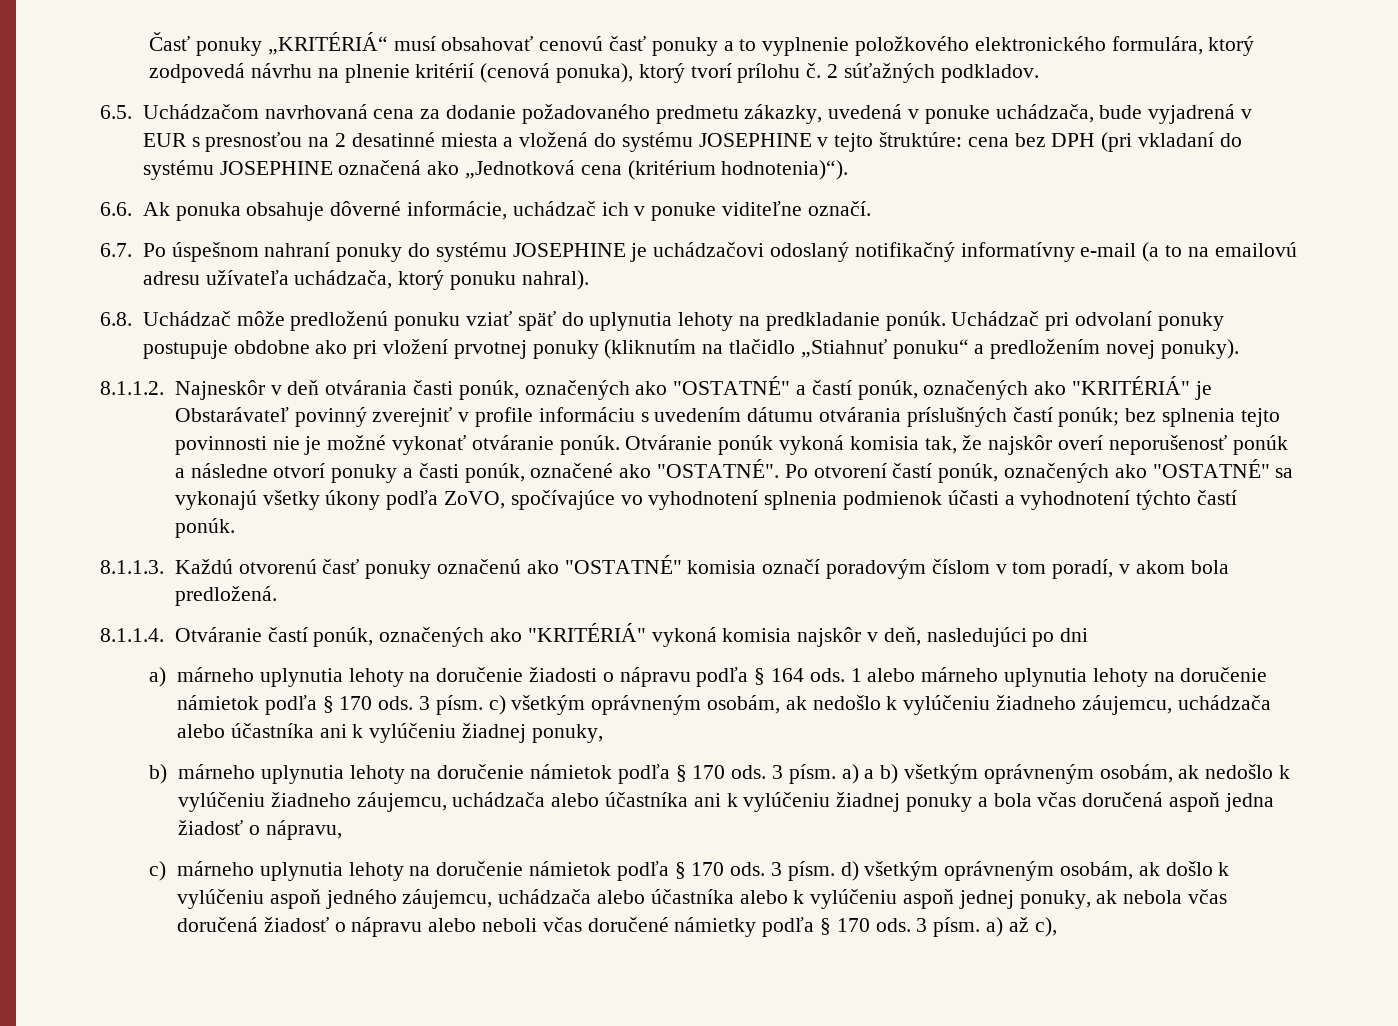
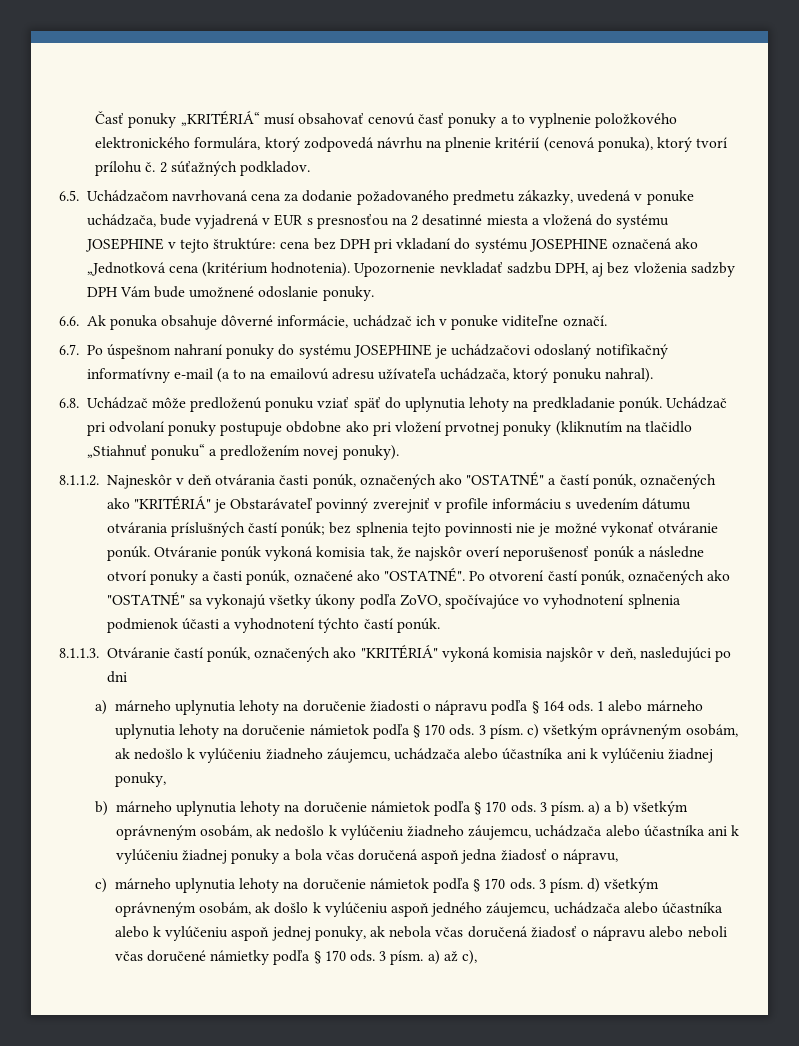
- 6.5. Uchádzačom navrhovaná cena za dodanie požadovaného predmetu zákazky, uvedená v ponuke uchádzača, bude vyjadrená v EUR s presnosťou na 2 desatinné miesta a vložená do systému JOSEPHINE v tejto štruktúre: cena bez DPH (pri vkladaní do systému JOSEPHINE označená ako „Jednotková cena (kritérium hodnotenia)“).
+ 6.5. Uchádzačom navrhovaná cena za dodanie požadovaného predmetu zákazky, uvedená v ponuke uchádzača, bude vyjadrená v EUR s presnosťou na 2 desatinné miesta a vložená do systému JOSEPHINE v tejto štruktúre: cena bez DPH pri vkladaní do systému JOSEPHINE označená ako „Jednotková cena (kritérium hodnotenia). Upozornenie nevkladať sadzbu DPH, aj bez vloženia sadzby DPH Vám bude umožnené odoslanie ponuky.
- 8.1.1.3. Každú otvorenú časť ponuky označenú ako "OSTATNÉ" komisia označí poradovým číslom v tom poradí, v akom bola predložená.
- 8.1.1.4. Otváranie častí ponúk, označených ako "KRITÉRIÁ" vykoná komisia najskôr v deň, nasledujúci po dni
+ 8.1.1.3. Otváranie častí ponúk, označených ako "KRITÉRIÁ" vykoná komisia najskôr v deň, nasledujúci po dni

